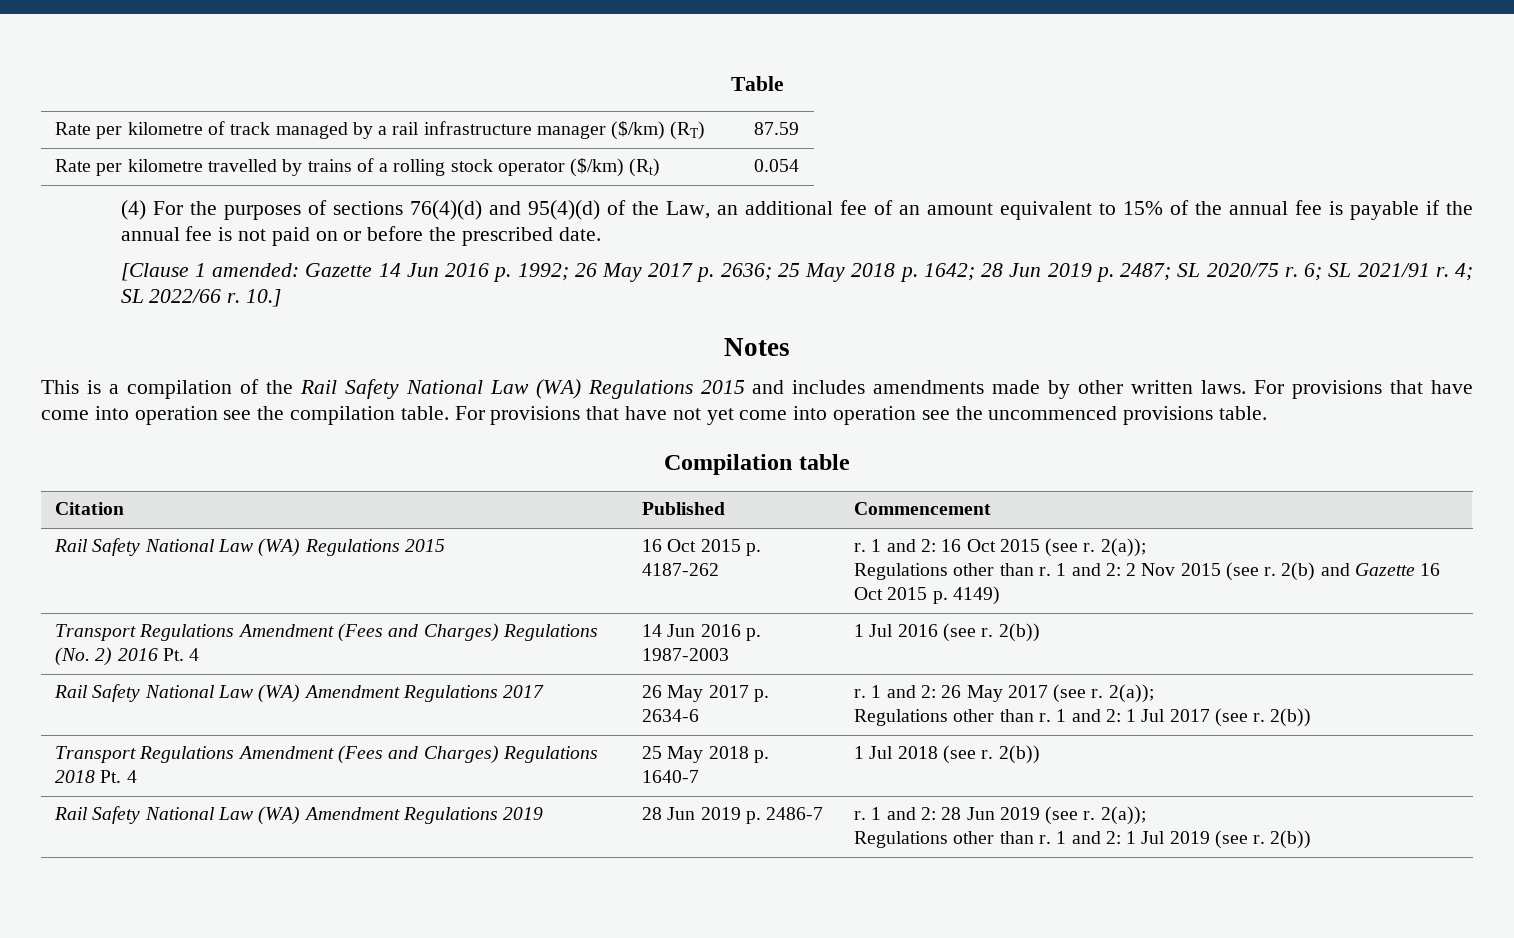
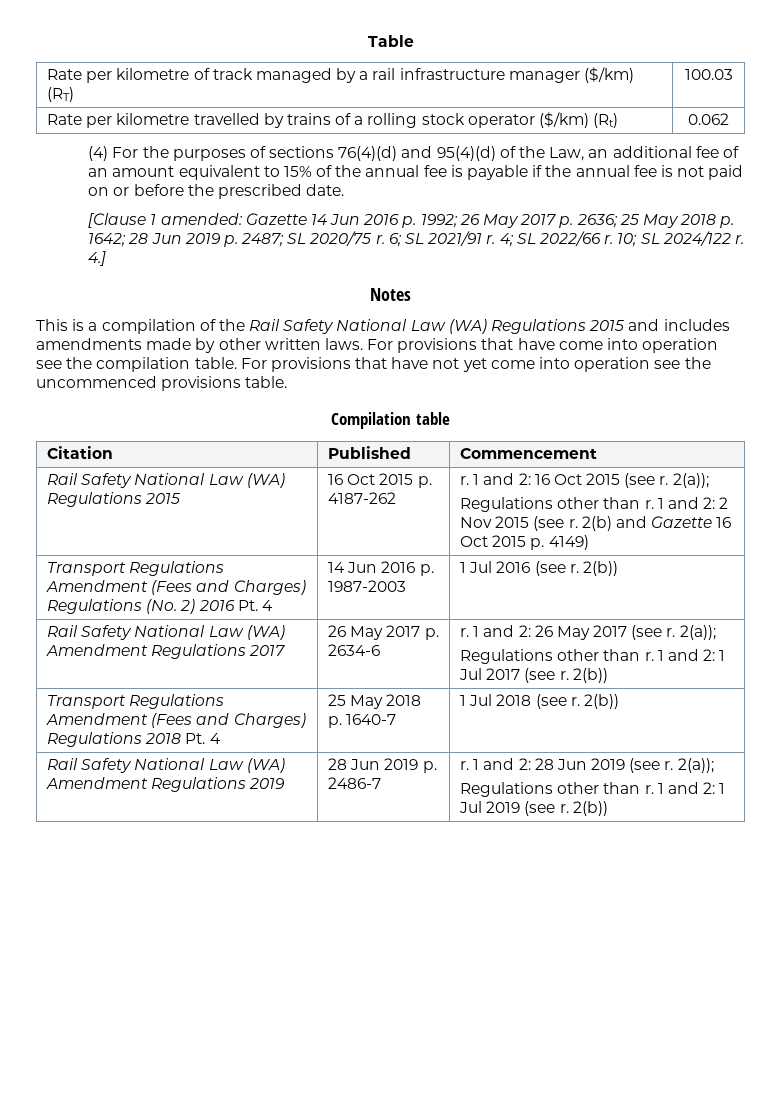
- Rate per kilometre of track managed by a rail infrastructure manager ($/km) (RT) | 87.59
+ Rate per kilometre of track managed by a rail infrastructure manager ($/km) (RT) | 100.03
- Rate per kilometre travelled by trains of a rolling stock operator ($/km) (Rt) | 0.054
+ Rate per kilometre travelled by trains of a rolling stock operator ($/km) (Rt) | 0.062
- 10.]
+ 10; SL 2024/122 r. 4.]

